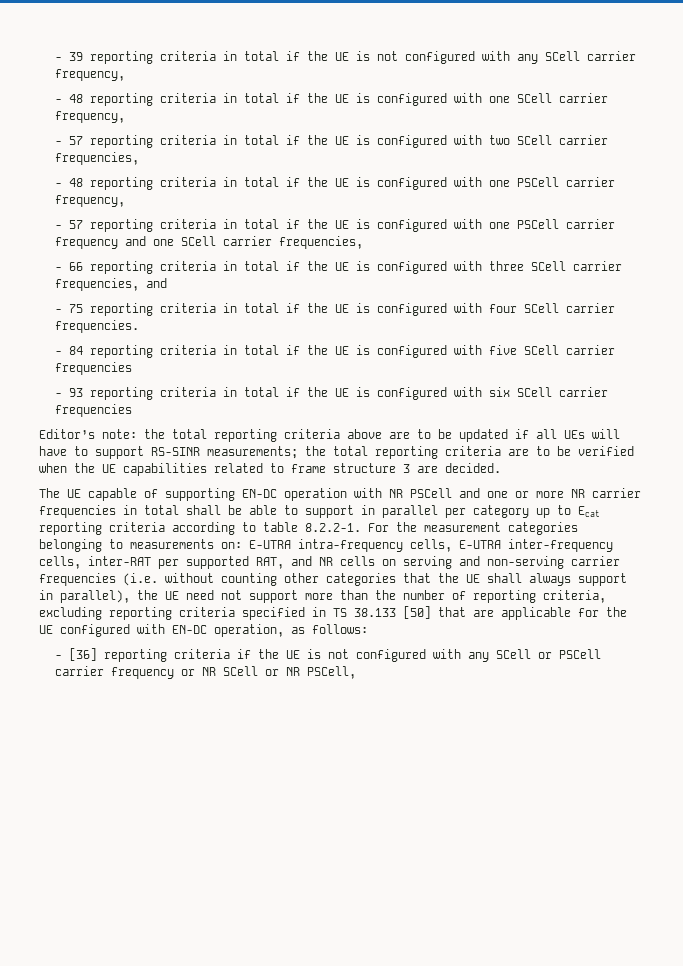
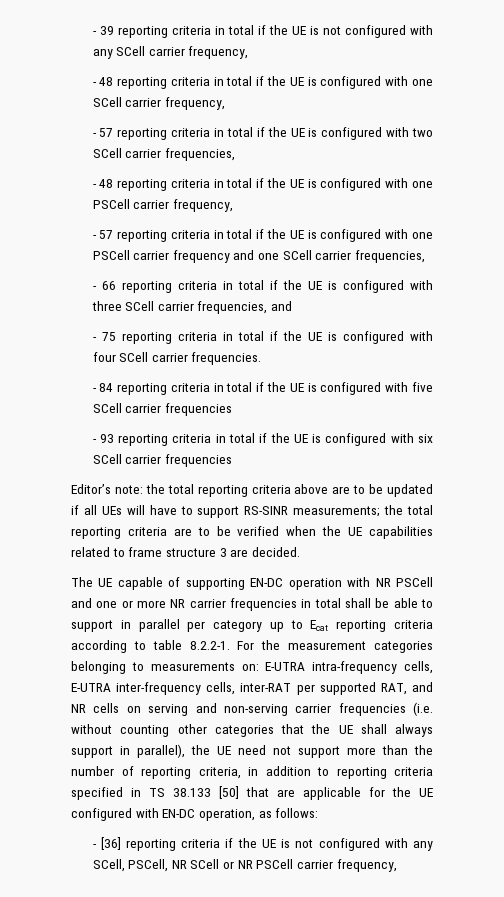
- E-UTRA intra-frequency cells, E-UTRA inter-frequency cells, inter-RAT per supported RAT, and NR cells on serving and non-serving carrier frequencies (i.e. without counting other categories that the UE shall always support in parallel), the UE need not support more than the number of reporting criteria, excluding reporting criteria specified in TS 38.133 [50] that are applicable for the UE configured with EN-DC operation, as follows:
+ E-UTRA intra-frequency cells, E-UTRA inter-frequency cells, inter-RAT per supported RAT, and NR cells on serving and non-serving carrier frequencies (i.e. without counting other categories that the UE shall always support in parallel), the UE need not support more than the number of reporting criteria, in addition to reporting criteria specified in TS 38.133 [50] that are applicable for the UE configured with EN-DC operation, as follows:
- - [36] reporting criteria if the UE is not configured with any SCell or PSCell carrier frequency or NR SCell or NR PSCell,
+ - [36] reporting criteria if the UE is not configured with any SCell, PSCell, NR SCell or NR PSCell carrier frequency,

